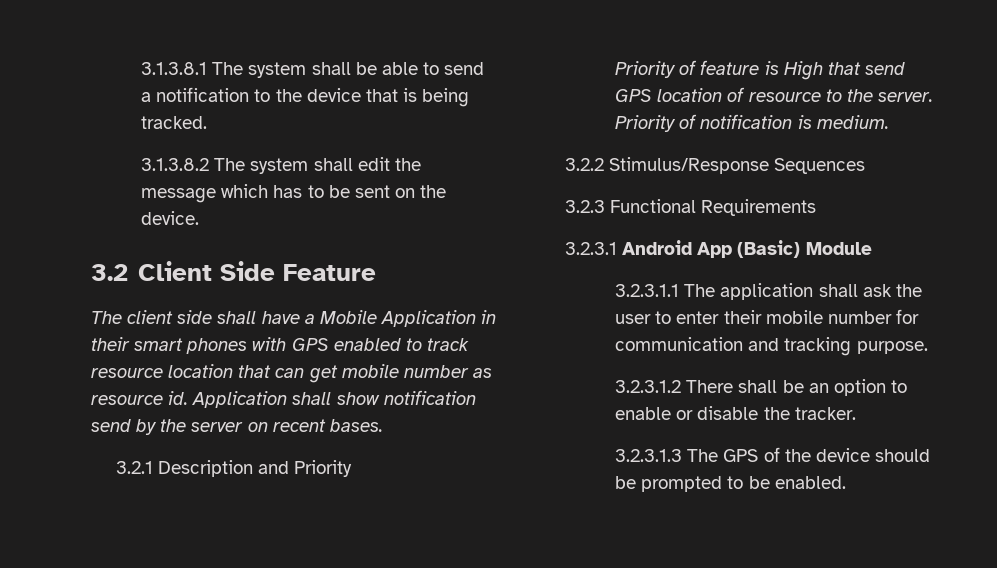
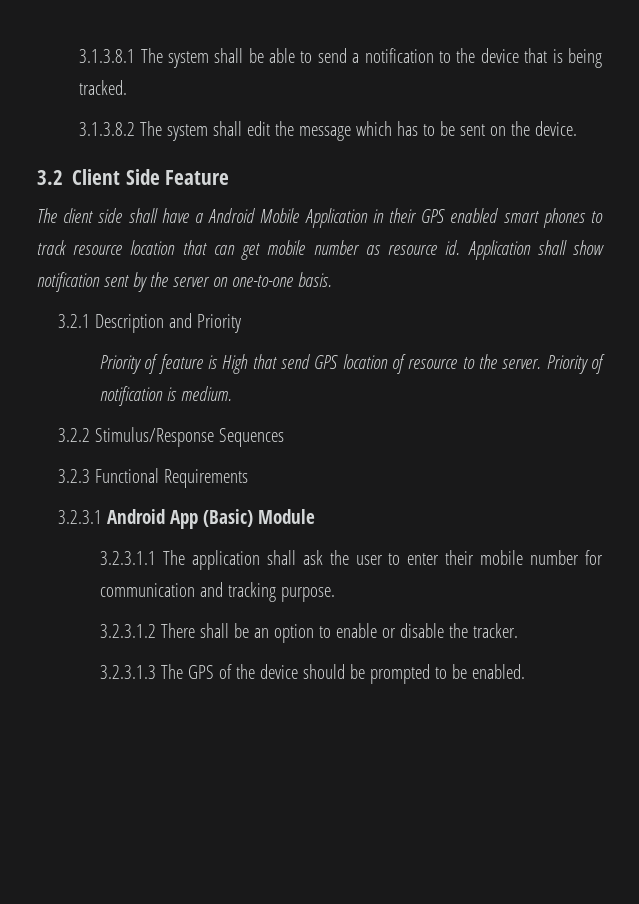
- The client side shall have a Mobile Application in their smart phones with GPS enabled to track resource location that can get mobile number as resource id.
+ The client side shall have a Android Mobile Application in their GPS enabled smart phones to track resource location that can get mobile number as resource id.
- Application shall show notification send by the server on recent bases.
+ Application shall show notification sent by the server on one-to-one basis.

